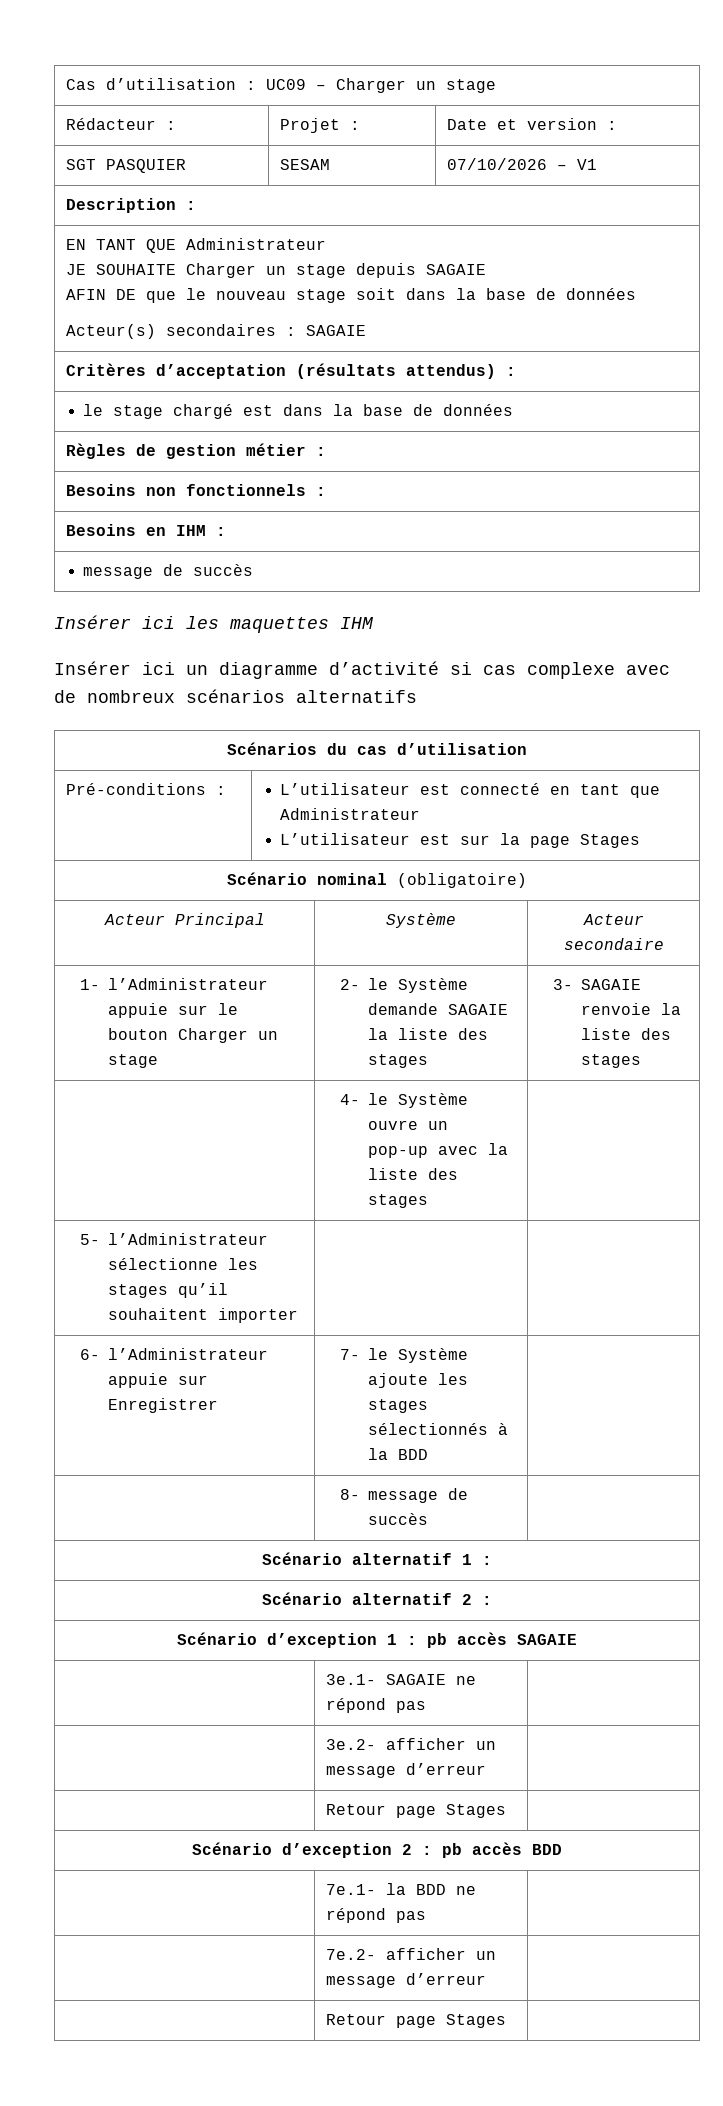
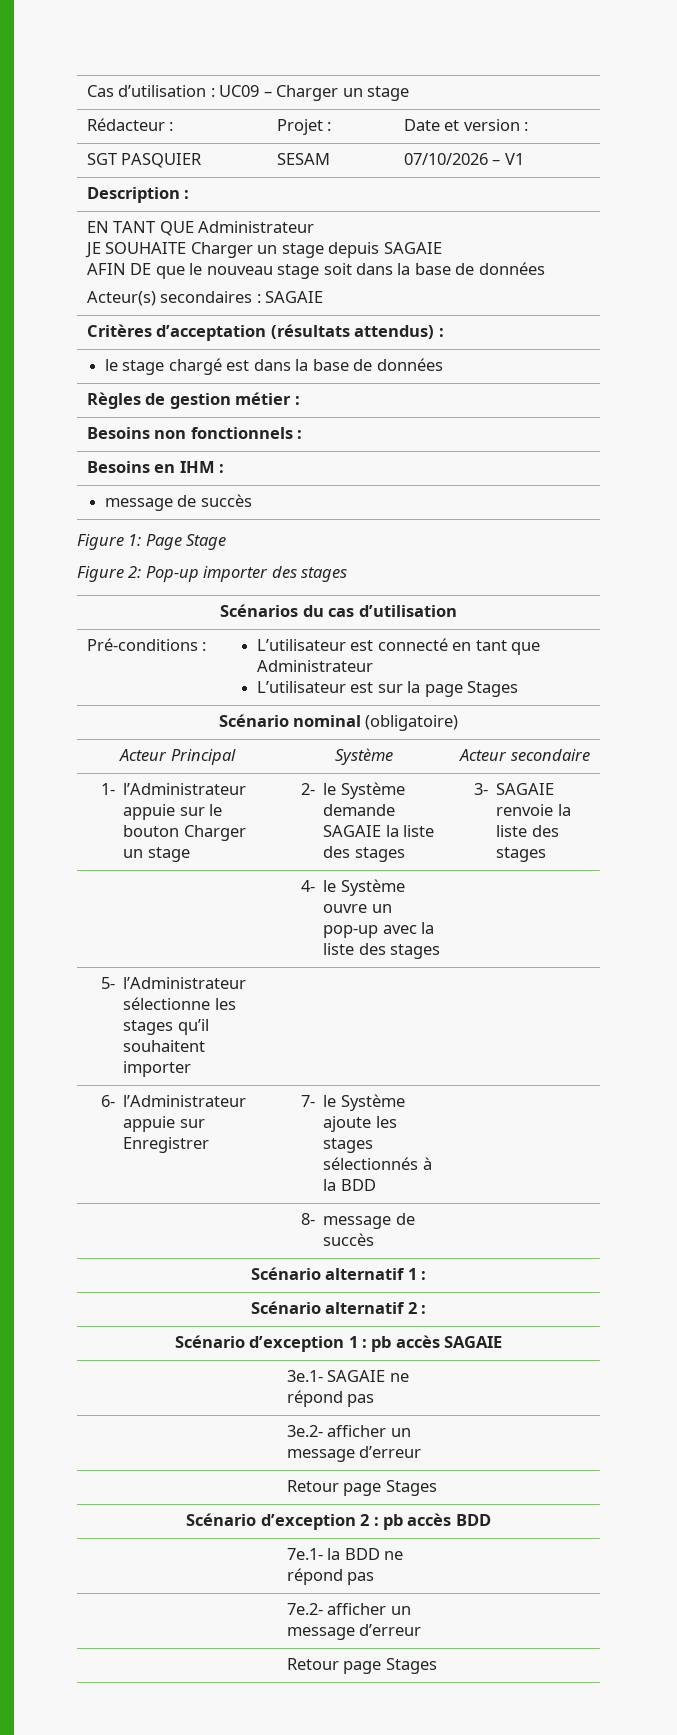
- Insérer ici les maquettes IHM
- Insérer ici un diagramme d’activité si cas complexe avec de nombreux scénarios alternatifs
+ Figure 1: Page Stage
+ Figure 2: Pop-up importer des stages

